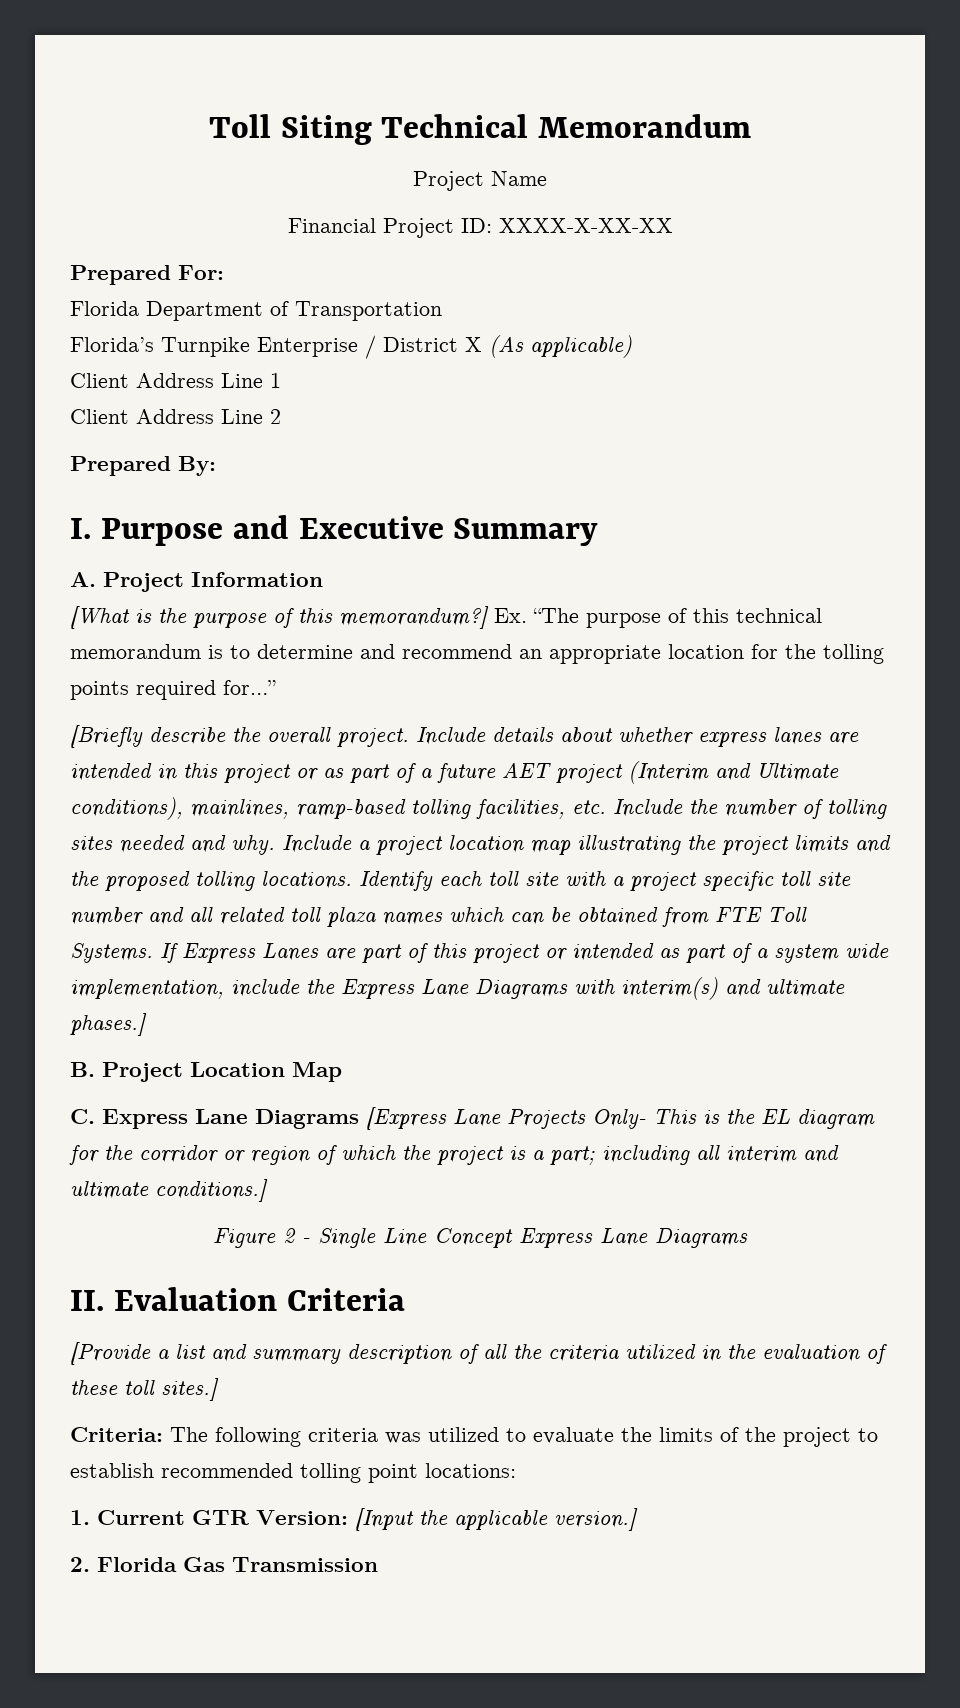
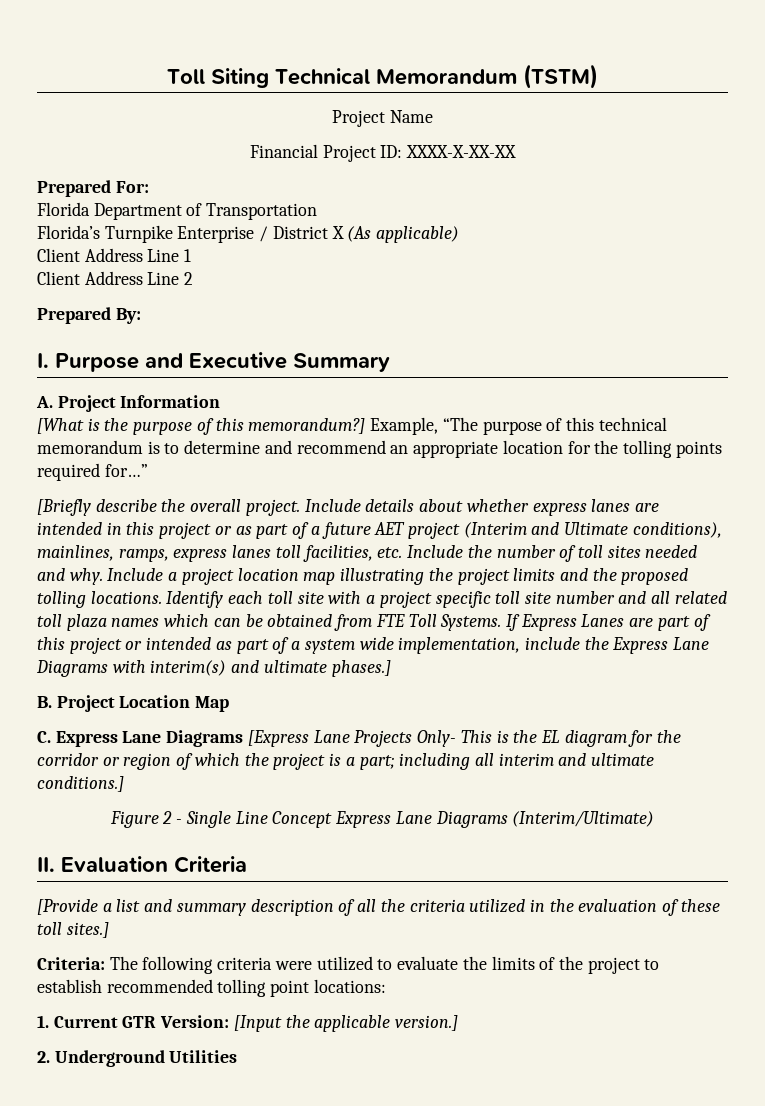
- Toll Siting Technical Memorandum
+ Toll Siting Technical Memorandum (TSTM)
- Ex. “The purpose of this technical memorandum is to determine and recommend an appropriate location for the tolling points required for…”
+ Example, “The purpose of this technical memorandum is to determine and recommend an appropriate location for the tolling points required for…”
- Include details about whether express lanes are intended in this project or as part of a future AET project (Interim and Ultimate conditions), mainlines, ramp-based tolling facilities, etc. Include the number of tolling sites needed and why.
+ Include details about whether express lanes are intended in this project or as part of a future AET project (Interim and Ultimate conditions), mainlines, ramps, express lanes toll facilities, etc. Include the number of toll sites needed and why.
- Figure 2 - Single Line Concept Express Lane Diagrams
+ Figure 2 - Single Line Concept Express Lane Diagrams (Interim/Ultimate)
- Criteria: The following criteria was utilized to evaluate the limits of the project to establish recommended tolling point locations:
+ Criteria: The following criteria were utilized to evaluate the limits of the project to establish recommended tolling point locations:
- 2. Florida Gas Transmission
+ 2. Underground Utilities

